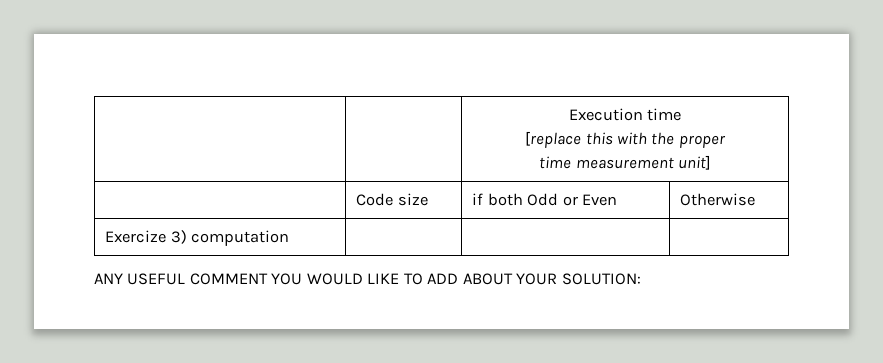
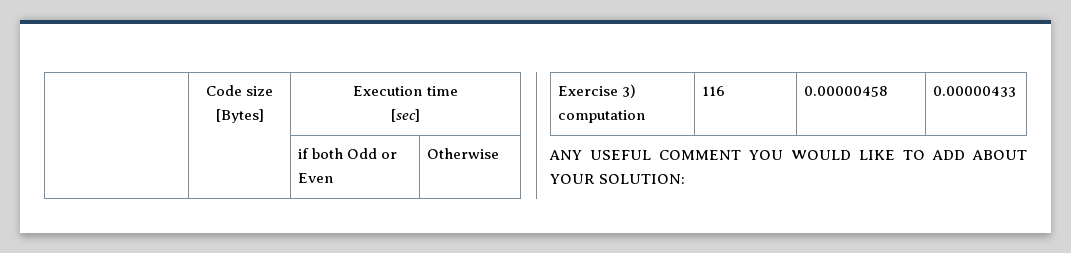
- | | Execution time
- [replace this with the proper
- time measurement unit]
- | Code size | if both Odd or Even | Otherwise
+ | Code size [Bytes] | Execution time
+ [sec]
+ | | if both Odd or Even | Otherwise
- Exercize 3) computation | | |
+ Exercise 3) computation | 116 | 0.00000458 | 0.00000433

